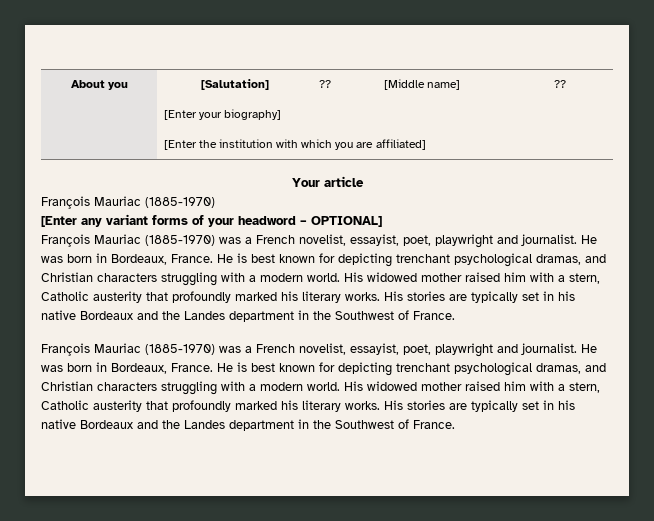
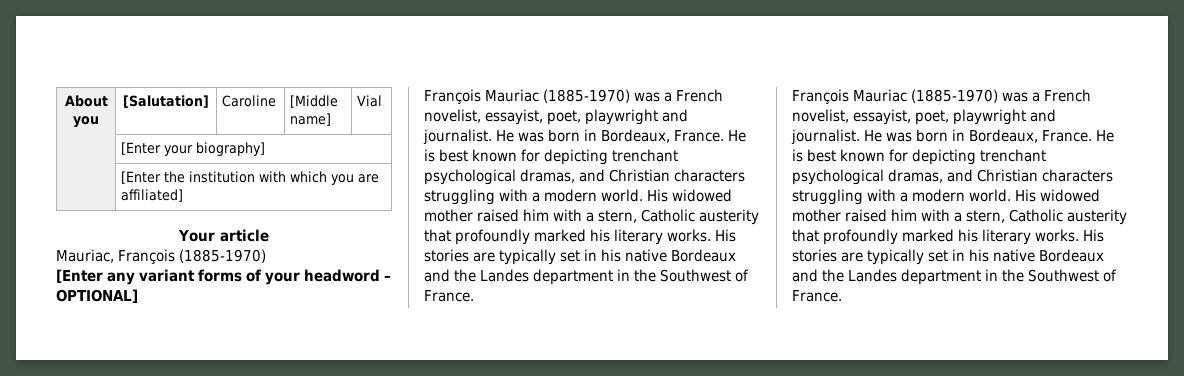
- About you | [Salutation] | ?? | [Middle name] | ??
+ About you | [Salutation] | Caroline | [Middle name] | Vial
  Your article
- François Mauriac (1885-1970)
+ Mauriac, François (1885-1970)

